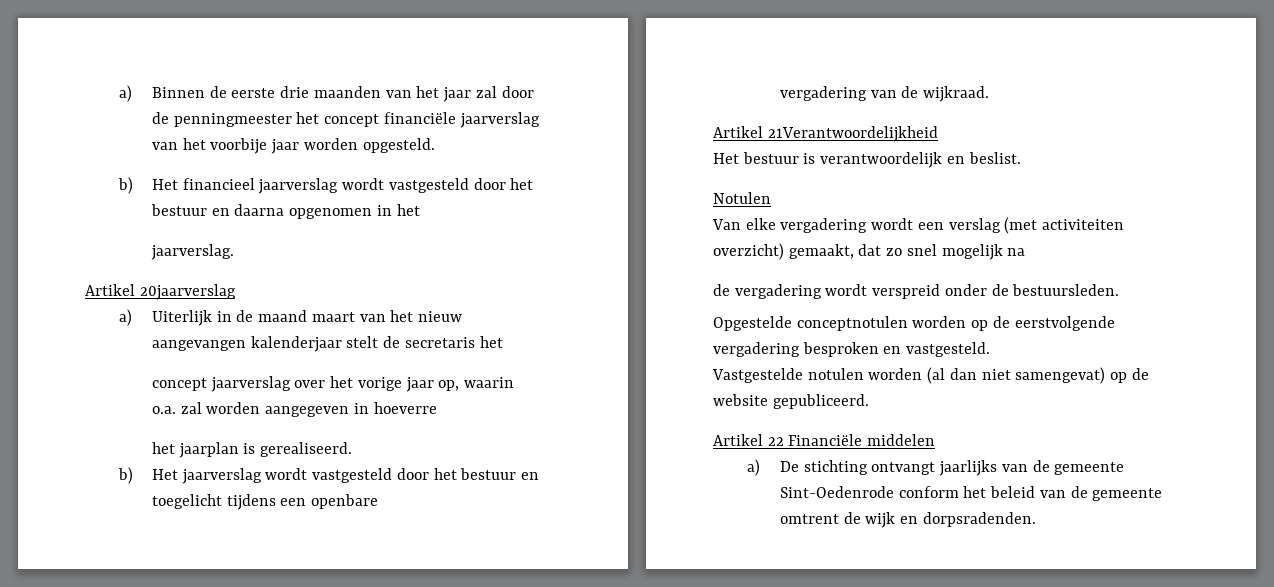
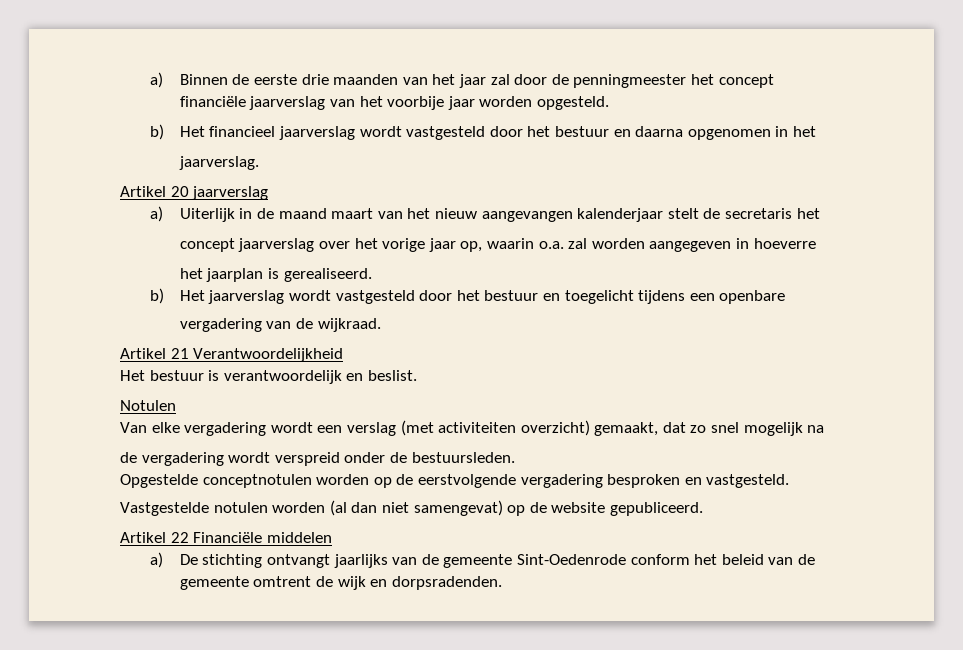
- Artikel 20jaarverslag
+ Artikel 20 jaarverslag
- Artikel 21Verantwoordelijkheid
+ Artikel 21 Verantwoordelijkheid

